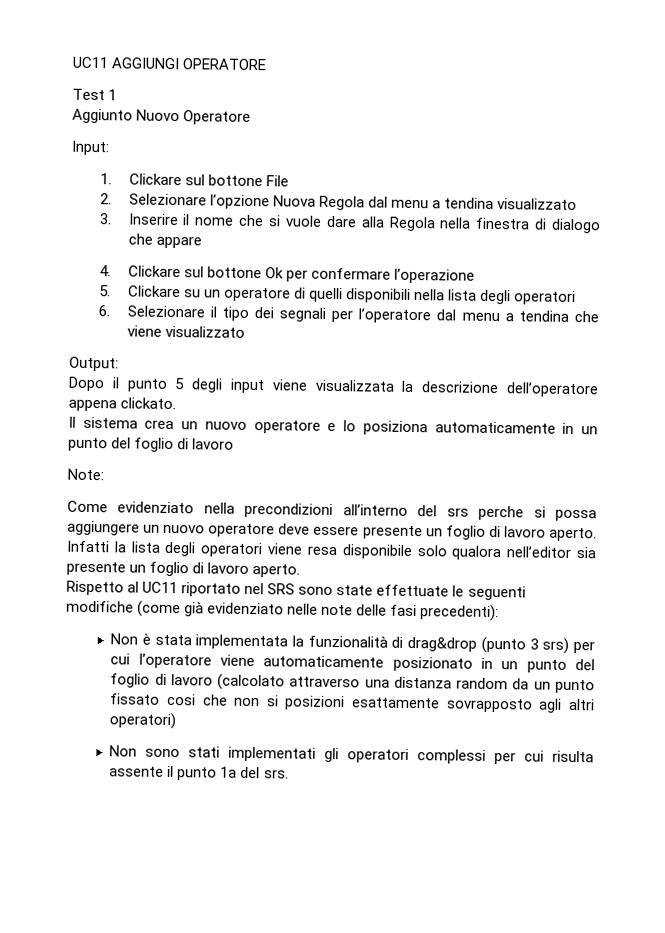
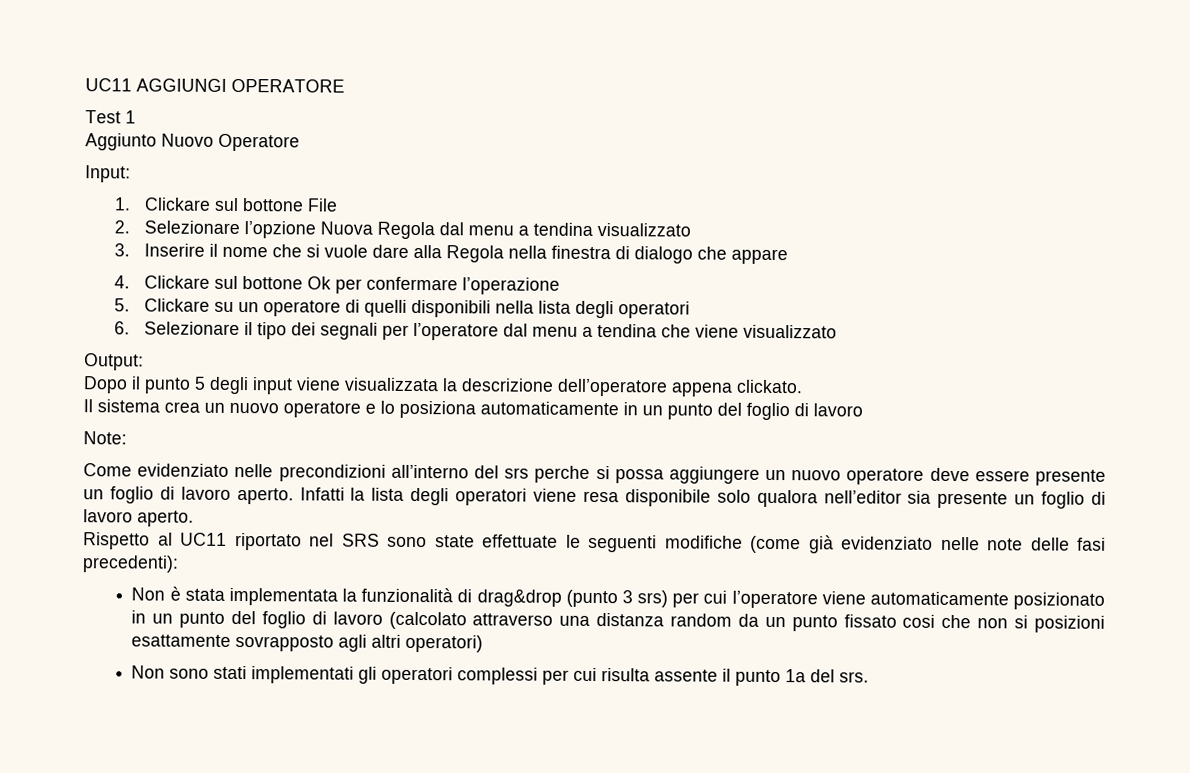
- Come evidenziato nella precondizioni all’interno del srs perche si possa aggiungere un nuovo operatore deve essere presente un foglio di lavoro aperto.
+ Come evidenziato nelle precondizioni all’interno del srs perche si possa aggiungere un nuovo operatore deve essere presente un foglio di lavoro aperto.

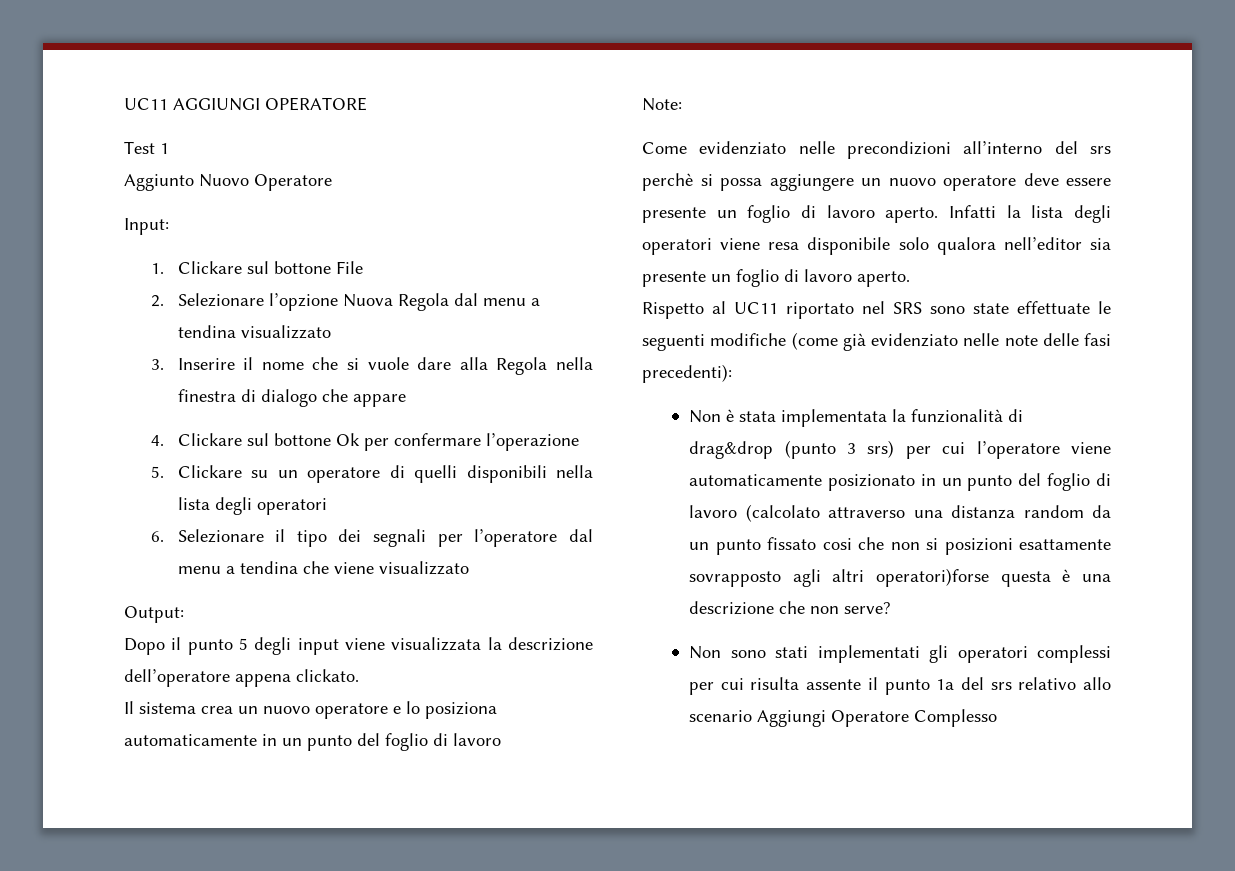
- Come evidenziato nelle precondizioni all’interno del srs perche si possa aggiungere un nuovo operatore deve essere presente un foglio di lavoro aperto.
+ Come evidenziato nelle precondizioni all’interno del srs perchè si possa aggiungere un nuovo operatore deve essere presente un foglio di lavoro aperto.
- Non è stata implementata la funzionalità di drag&drop (punto 3 srs) per cui l’operatore viene automaticamente posizionato in un punto del foglio di lavoro (calcolato attraverso una distanza random da un punto fissato cosi che non si posizioni esattamente sovrapposto agli altri operatori)
+ Non è stata implementata la funzionalità di drag&drop (punto 3 srs) per cui l’operatore viene automaticamente posizionato in un punto del foglio di lavoro (calcolato attraverso una distanza random da un punto fissato cosi che non si posizioni esattamente sovrapposto agli altri operatori)forse questa è una descrizione che non serve?
- Non sono stati implementati gli operatori complessi per cui risulta assente il punto 1a del srs.
+ Non sono stati implementati gli operatori complessi per cui risulta assente il punto 1a del srs relativo allo scenario Aggiungi Operatore Complesso

